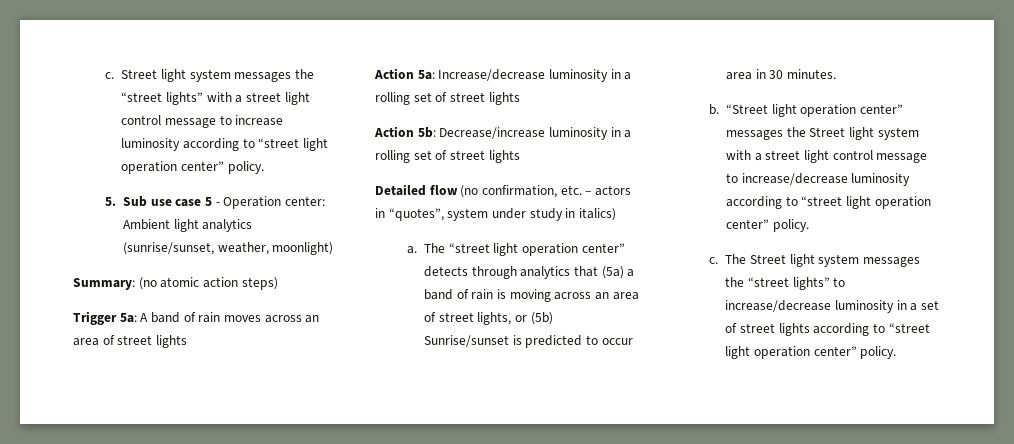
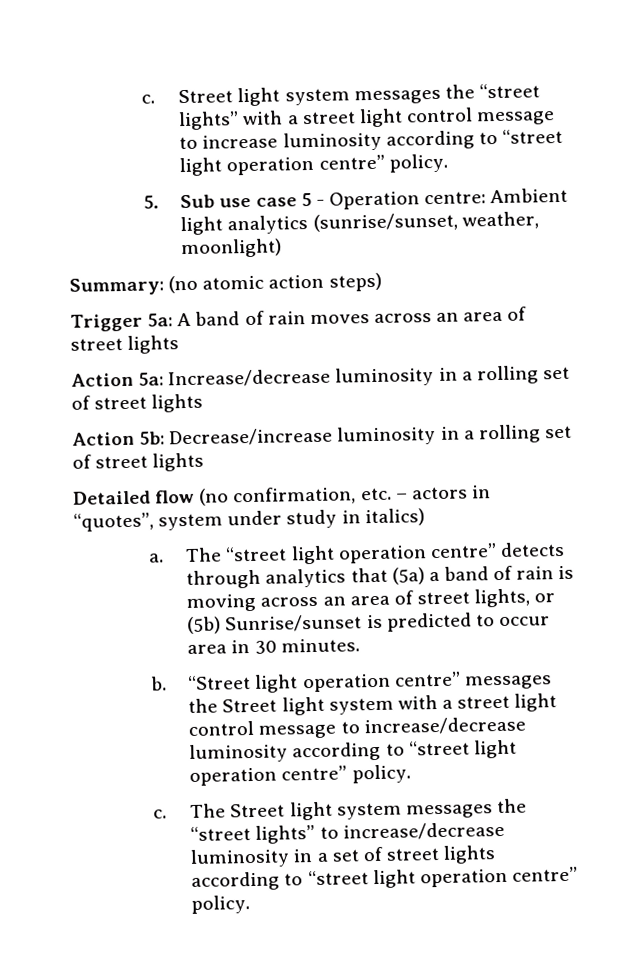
- Street light system messages the “street lights” with a street light control message to increase luminosity according to “street light operation center” policy.
+ Street light system messages the “street lights” with a street light control message to increase luminosity according to “street light operation centre” policy.
- 5. Sub use case 5 - Operation center: Ambient light analytics (sunrise/sunset, weather, moonlight)
+ 5. Sub use case 5 - Operation centre: Ambient light analytics (sunrise/sunset, weather, moonlight)
- The “street light operation center” detects through analytics that (5a) a band of rain is moving across an area of street lights, or (5b) Sunrise/sunset is predicted to occur area in 30 minutes.
+ The “street light operation centre” detects through analytics that (5a) a band of rain is moving across an area of street lights, or (5b) Sunrise/sunset is predicted to occur area in 30 minutes.
- “Street light operation center” messages the Street light system with a street light control message to increase/decrease luminosity according to “street light operation center” policy.
+ “Street light operation centre” messages the Street light system with a street light control message to increase/decrease luminosity according to “street light operation centre” policy.
- The Street light system messages the “street lights” to increase/decrease luminosity in a set of street lights according to “street light operation center” policy.
+ The Street light system messages the “street lights” to increase/decrease luminosity in a set of street lights according to “street light operation centre” policy.

